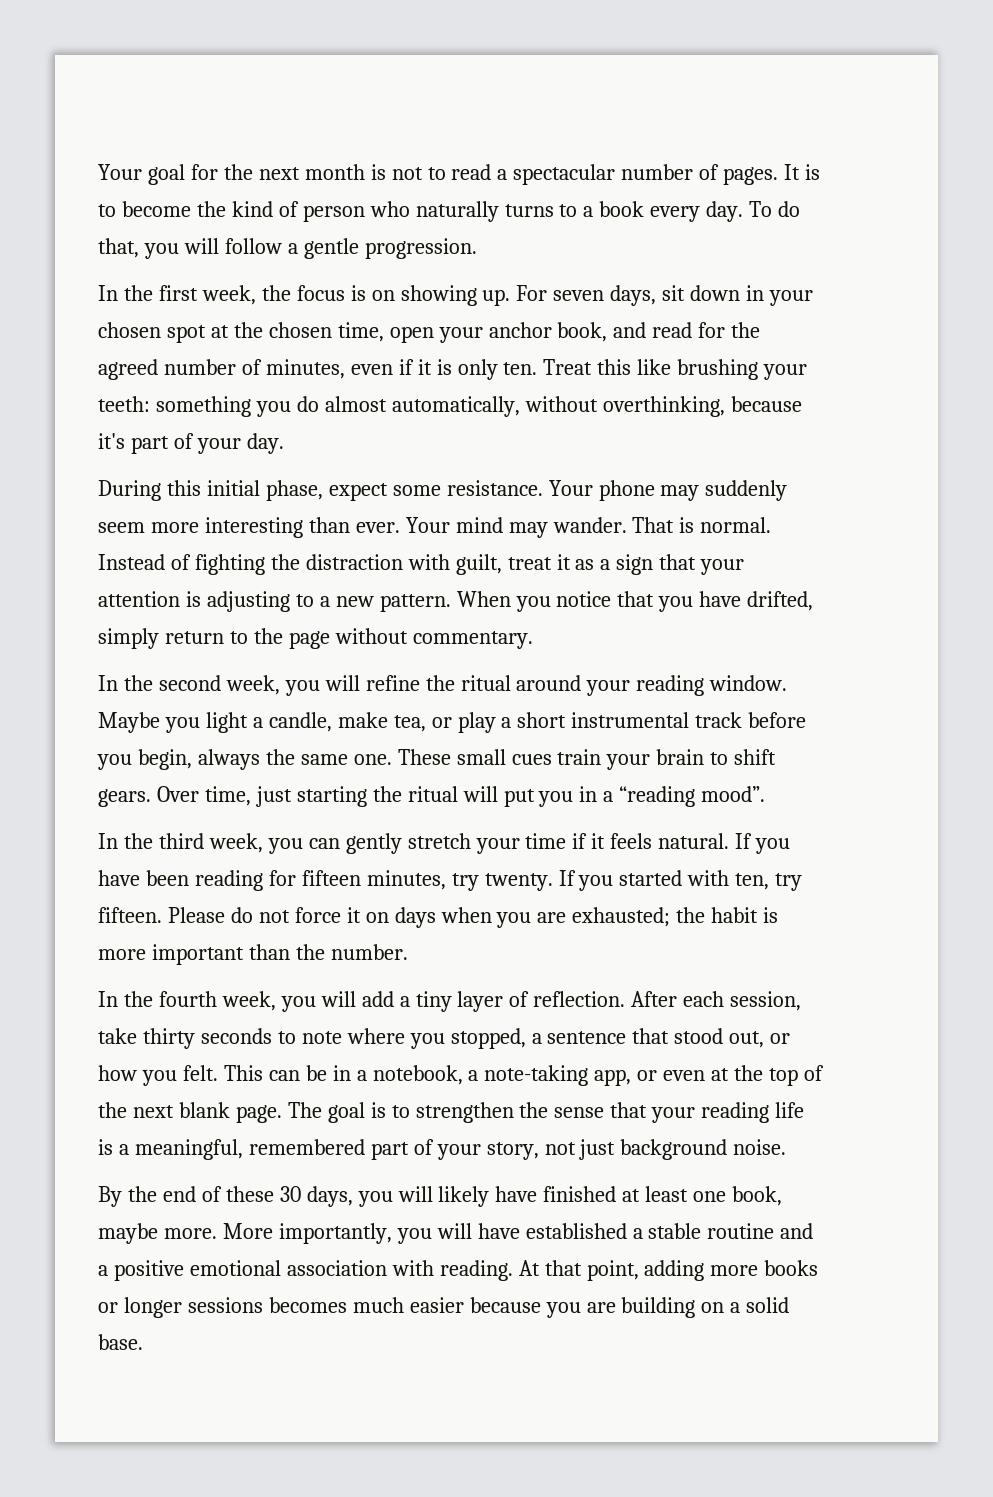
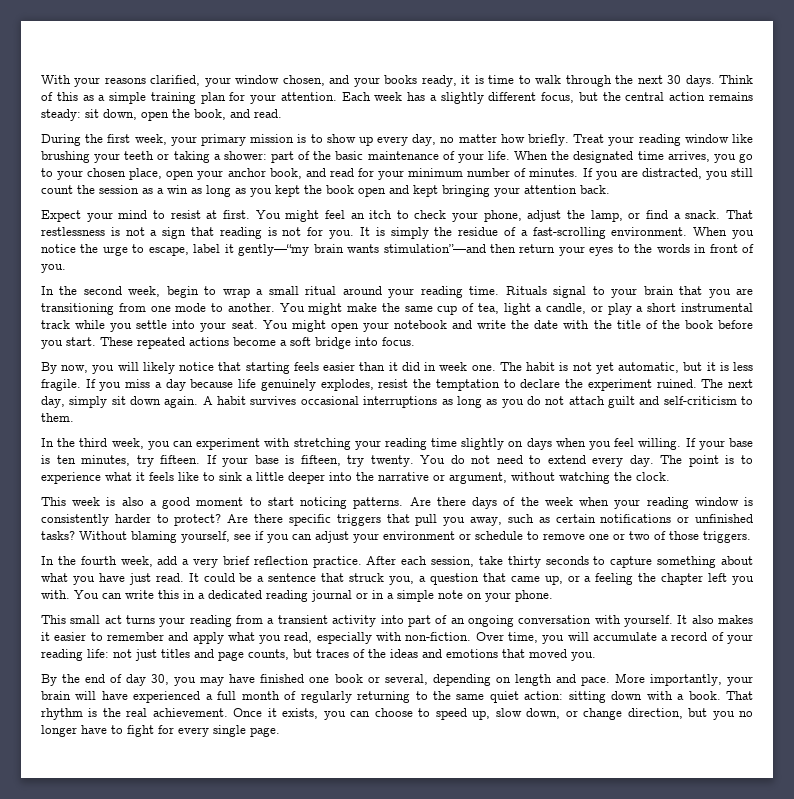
- Your goal for the next month is not to read a spectacular number of pages. It is to become the kind of person who naturally turns to a book every day. To do that, you will follow a gentle progression.
- In the first week, the focus is on showing up. For seven days, sit down in your chosen spot at the chosen time, open your anchor book, and read for the agreed number of minutes, even if it is only ten. Treat this like brushing your teeth: something you do almost automatically, without overthinking, because it's part of your day.
- During this initial phase, expect some resistance. Your phone may suddenly seem more interesting than ever. Your mind may wander. That is normal. Instead of fighting the distraction with guilt, treat it as a sign that your attention is adjusting to a new pattern. When you notice that you have drifted, simply return to the page without commentary.
- In the second week, you will refine the ritual around your reading window. Maybe you light a candle, make tea, or play a short instrumental track before you begin, always the same one. These small cues train your brain to shift gears. Over time, just starting the ritual will put you in a “reading mood”.
+ With your reasons clarified, your window chosen, and your books ready, it is time to walk through the next 30 days. Think of this as a simple training plan for your attention. Each week has a slightly different focus, but the central action remains steady: sit down, open the book, and read.
+ During the first week, your primary mission is to show up every day, no matter how briefly. Treat your reading window like brushing your teeth or taking a shower: part of the basic maintenance of your life. When the designated time arrives, you go to your chosen place, open your anchor book, and read for your minimum number of minutes. If you are distracted, you still count the session as a win as long as you kept the book open and kept bringing your attention back.
+ Expect your mind to resist at first. You might feel an itch to check your phone, adjust the lamp, or find a snack. That restlessness is not a sign that reading is not for you. It is simply the residue of a fast-scrolling environment. When you notice the urge to escape, label it gently—“my brain wants stimulation”—and then return your eyes to the words in front of you.
+ In the second week, begin to wrap a small ritual around your reading time. Rituals signal to your brain that you are transitioning from one mode to another. You might make the same cup of tea, light a candle, or play a short instrumental track while you settle into your seat. You might open your notebook and write the date with the title of the book before you start. These repeated actions become a soft bridge into focus.
+ By now, you will likely notice that starting feels easier than it did in week one. The habit is not yet automatic, but it is less fragile. If you miss a day because life genuinely explodes, resist the temptation to declare the experiment ruined. The next day, simply sit down again. A habit survives occasional interruptions as long as you do not attach guilt and self-criticism to them.
- In the third week, you can gently stretch your time if it feels natural. If you have been reading for fifteen minutes, try twenty. If you started with ten, try fifteen. Please do not force it on days when you are exhausted; the habit is more important than the number.
- In the fourth week, you will add a tiny layer of reflection.
+ In the third week, you can experiment with stretching your reading time slightly on days when you feel willing. If your base is ten minutes, try fifteen. If your base is fifteen, try twenty. You do not need to extend every day. The point is to experience what it feels like to sink a little deeper into the narrative or argument, without watching the clock.
+ This week is also a good moment to start noticing patterns. Are there days of the week when your reading window is consistently harder to protect? Are there specific triggers that pull you away, such as certain notifications or unfinished tasks? Without blaming yourself, see if you can adjust your environment or schedule to remove one or two of those triggers.
+ In the fourth week, add a very brief reflection practice.
- After each session, take thirty seconds to note where you stopped, a sentence that stood out, or how you felt. This can be in a notebook, a note-taking app, or even at the top of the next blank page. The goal is to strengthen the sense that your reading life is a meaningful, remembered part of your story, not just background noise.
- By the end of these 30 days, you will likely have finished at least one book, maybe more. More importantly, you will have established a stable routine and a positive emotional association with reading. At that point, adding more books or longer sessions becomes much easier because you are building on a solid base.
+ After each session, take thirty seconds to capture something about what you have just read. It could be a sentence that struck you, a question that came up, or a feeling the chapter left you with. You can write this in a dedicated reading journal or in a simple note on your phone.
+ This small act turns your reading from a transient activity into part of an ongoing conversation with yourself. It also makes it easier to remember and apply what you read, especially with non-fiction. Over time, you will accumulate a record of your reading life: not just titles and page counts, but traces of the ideas and emotions that moved you.
+ By the end of day 30, you may have finished one book or several, depending on length and pace. More importantly, your brain will have experienced a full month of regularly returning to the same quiet action: sitting down with a book. That rhythm is the real achievement. Once it exists, you can choose to speed up, slow down, or change direction, but you no longer have to fight for every single page.

